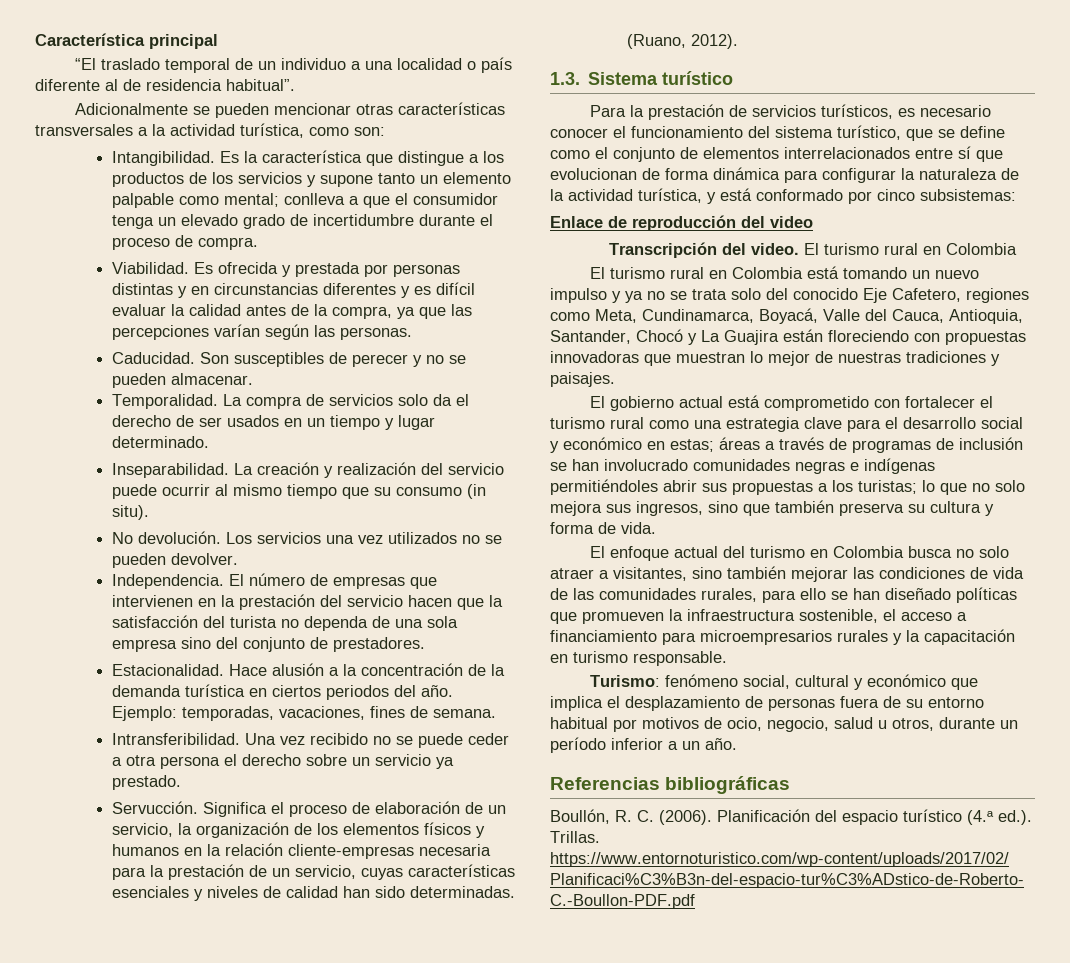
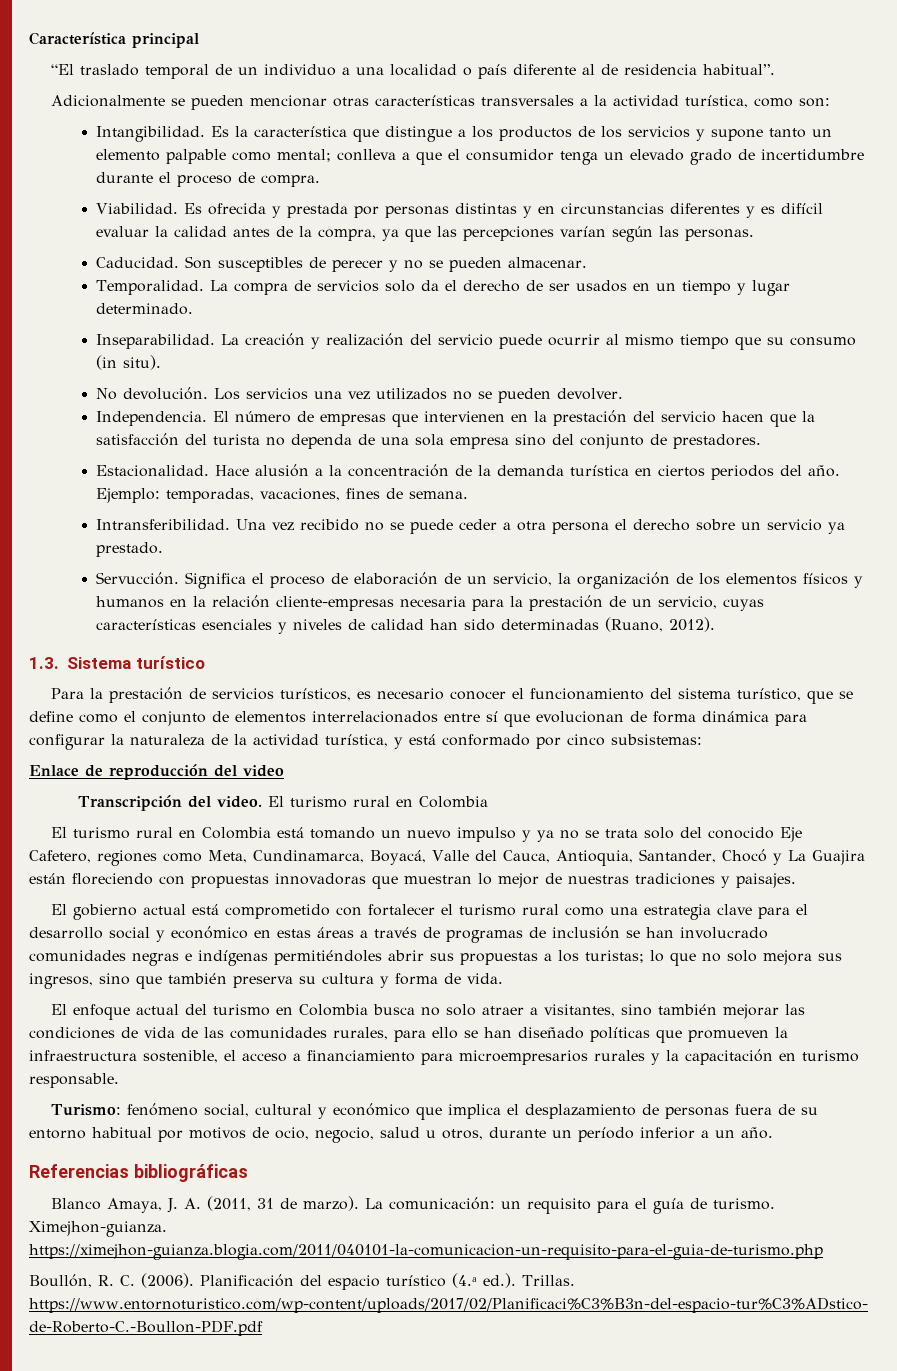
- Significa el proceso de elaboración de un servicio, la organización de los elementos físicos y humanos en la relación cliente-empresas necesaria para la prestación de un servicio, cuyas características esenciales y niveles de calidad han sido determinadas. (Ruano, 2012).
+ Significa el proceso de elaboración de un servicio, la organización de los elementos físicos y humanos en la relación cliente-empresas necesaria para la prestación de un servicio, cuyas características esenciales y niveles de calidad han sido determinadas (Ruano, 2012).
- El gobierno actual está comprometido con fortalecer el turismo rural como una estrategia clave para el desarrollo social y económico en estas; áreas a través de programas de inclusión se han involucrado comunidades negras e indígenas permitiéndoles abrir sus propuestas a los turistas; lo que no solo mejora sus ingresos, sino que también preserva su cultura y forma de vida.
+ El gobierno actual está comprometido con fortalecer el turismo rural como una estrategia clave para el desarrollo social y económico en estas áreas a través de programas de inclusión se han involucrado comunidades negras e indígenas permitiéndoles abrir sus propuestas a los turistas; lo que no solo mejora sus ingresos, sino que también preserva su cultura y forma de vida.
+ Blanco Amaya, J. A. (2011, 31 de marzo). La comunicación: un requisito para el guía de turismo. Ximejhon-guianza. https://ximejhon-guianza.blogia.com/2011/040101-la-comunicacion-un-requisito-para-el-guia-de-turismo.php

